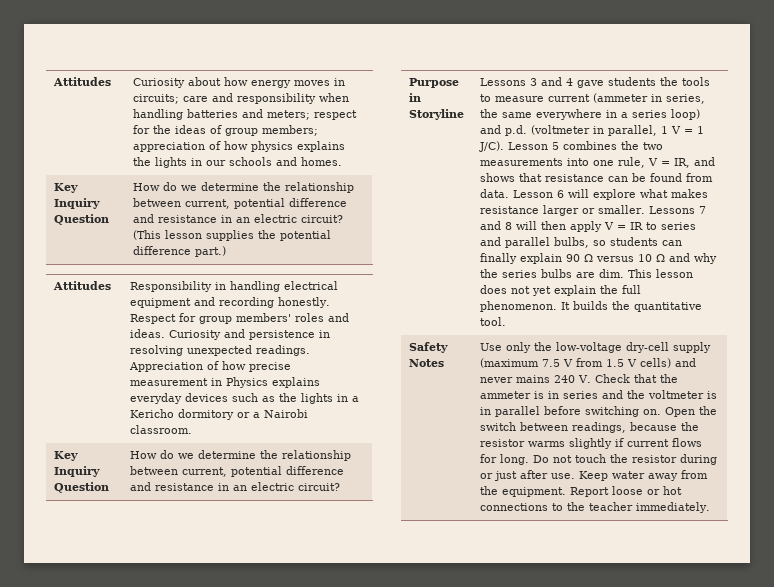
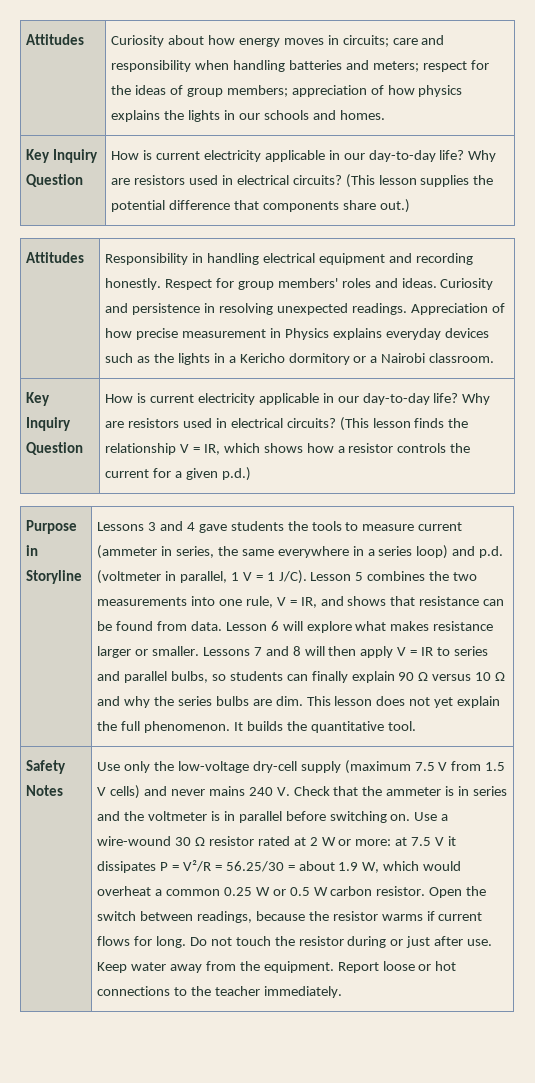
- Key Inquiry Question | How do we determine the relationship between current, potential difference and resistance in an electric circuit? (This lesson supplies the potential difference part.)
+ Key Inquiry Question | How is current electricity applicable in our day-to-day life? Why are resistors used in electrical circuits? (This lesson supplies the potential difference that components share out.)
  Appreciation of how precise measurement in Physics explains everyday devices such as the lights in a Kericho dormitory or a Nairobi classroom.
- Key Inquiry Question | How do we determine the relationship between current, potential difference and resistance in an electric circuit?
+ Key Inquiry Question | How is current electricity applicable in our day-to-day life? Why are resistors used in electrical circuits? (This lesson finds the relationship V = IR, which shows how a resistor controls the current for a given p.d.)
+ Use a wire-wound 30 Ω resistor rated at 2 W or more: at 7.5 V it dissipates P = V²/R = 56.25/30 = about 1.9 W, which would overheat a common 0.25 W or 0.5 W carbon resistor.
- Open the switch between readings, because the resistor warms slightly if current flows for long.
+ Open the switch between readings, because the resistor warms if current flows for long.

